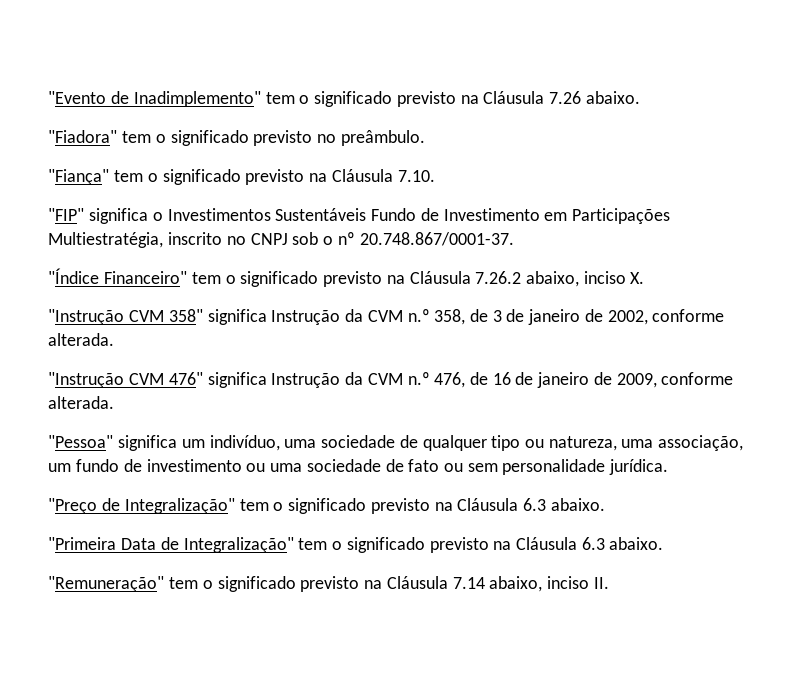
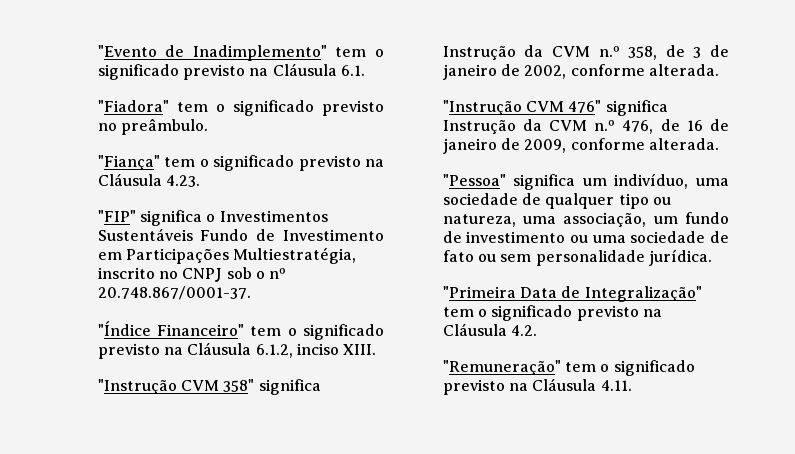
- "Evento de Inadimplemento" tem o significado previsto na Cláusula 7.26 abaixo.
+ "Evento de Inadimplemento" tem o significado previsto na Cláusula 6.1.
- "Fiança" tem o significado previsto na Cláusula 7.10.
+ "Fiança" tem o significado previsto na Cláusula 4.23.
- "Índice Financeiro" tem o significado previsto na Cláusula 7.26.2 abaixo, inciso X.
+ "Índice Financeiro" tem o significado previsto na Cláusula 6.1.2, inciso XIII.
- "Preço de Integralização" tem o significado previsto na Cláusula 6.3 abaixo.
- "Primeira Data de Integralização" tem o significado previsto na Cláusula 6.3 abaixo.
+ "Primeira Data de Integralização" tem o significado previsto na Cláusula 4.2.
- "Remuneração" tem o significado previsto na Cláusula 7.14 abaixo, inciso II.
+ "Remuneração" tem o significado previsto na Cláusula 4.11.

